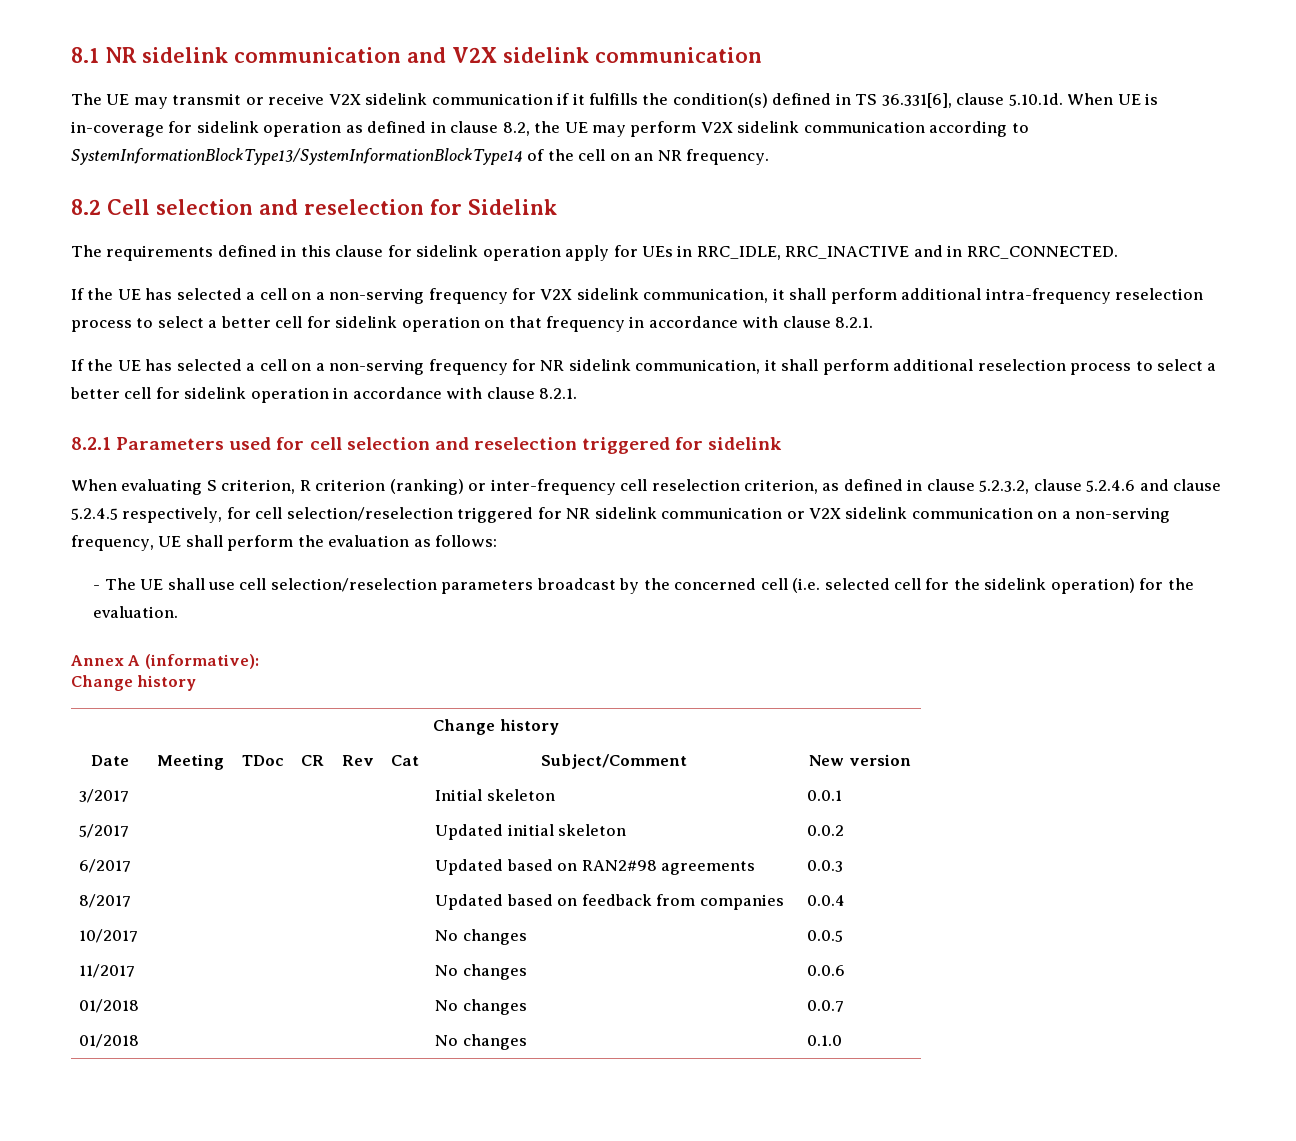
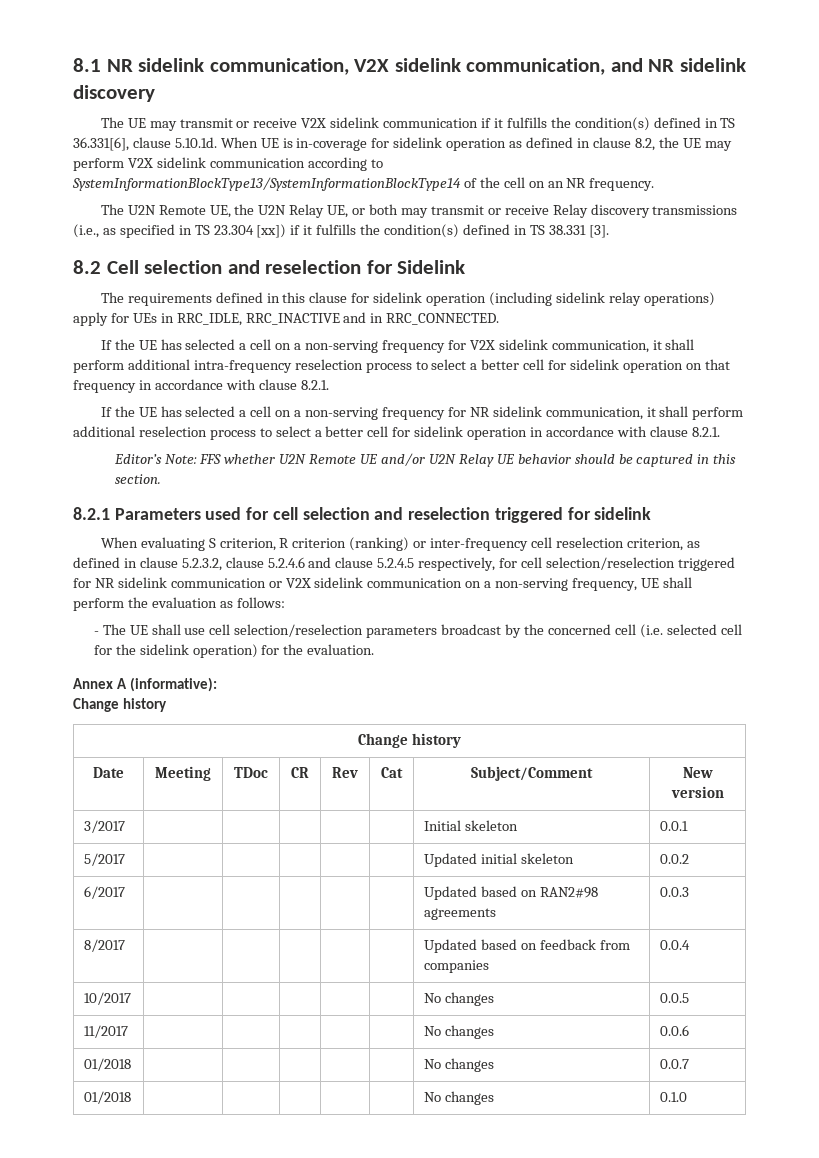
- 8.1 NR sidelink communication and V2X sidelink communication
+ 8.1 NR sidelink communication, V2X sidelink communication, and NR sidelink discovery
+ The U2N Remote UE, the U2N Relay UE, or both may transmit or receive Relay discovery transmissions (i.e., as specified in TS 23.304 [xx]) if it fulfills the condition(s) defined in TS 38.331 [3].
- The requirements defined in this clause for sidelink operation apply for UEs in RRC_IDLE, RRC_INACTIVE and in RRC_CONNECTED.
+ The requirements defined in this clause for sidelink operation (including sidelink relay operations) apply for UEs in RRC_IDLE, RRC_INACTIVE and in RRC_CONNECTED.
+ Editor’s Note: FFS whether U2N Remote UE and/or U2N Relay UE behavior should be captured in this section.

